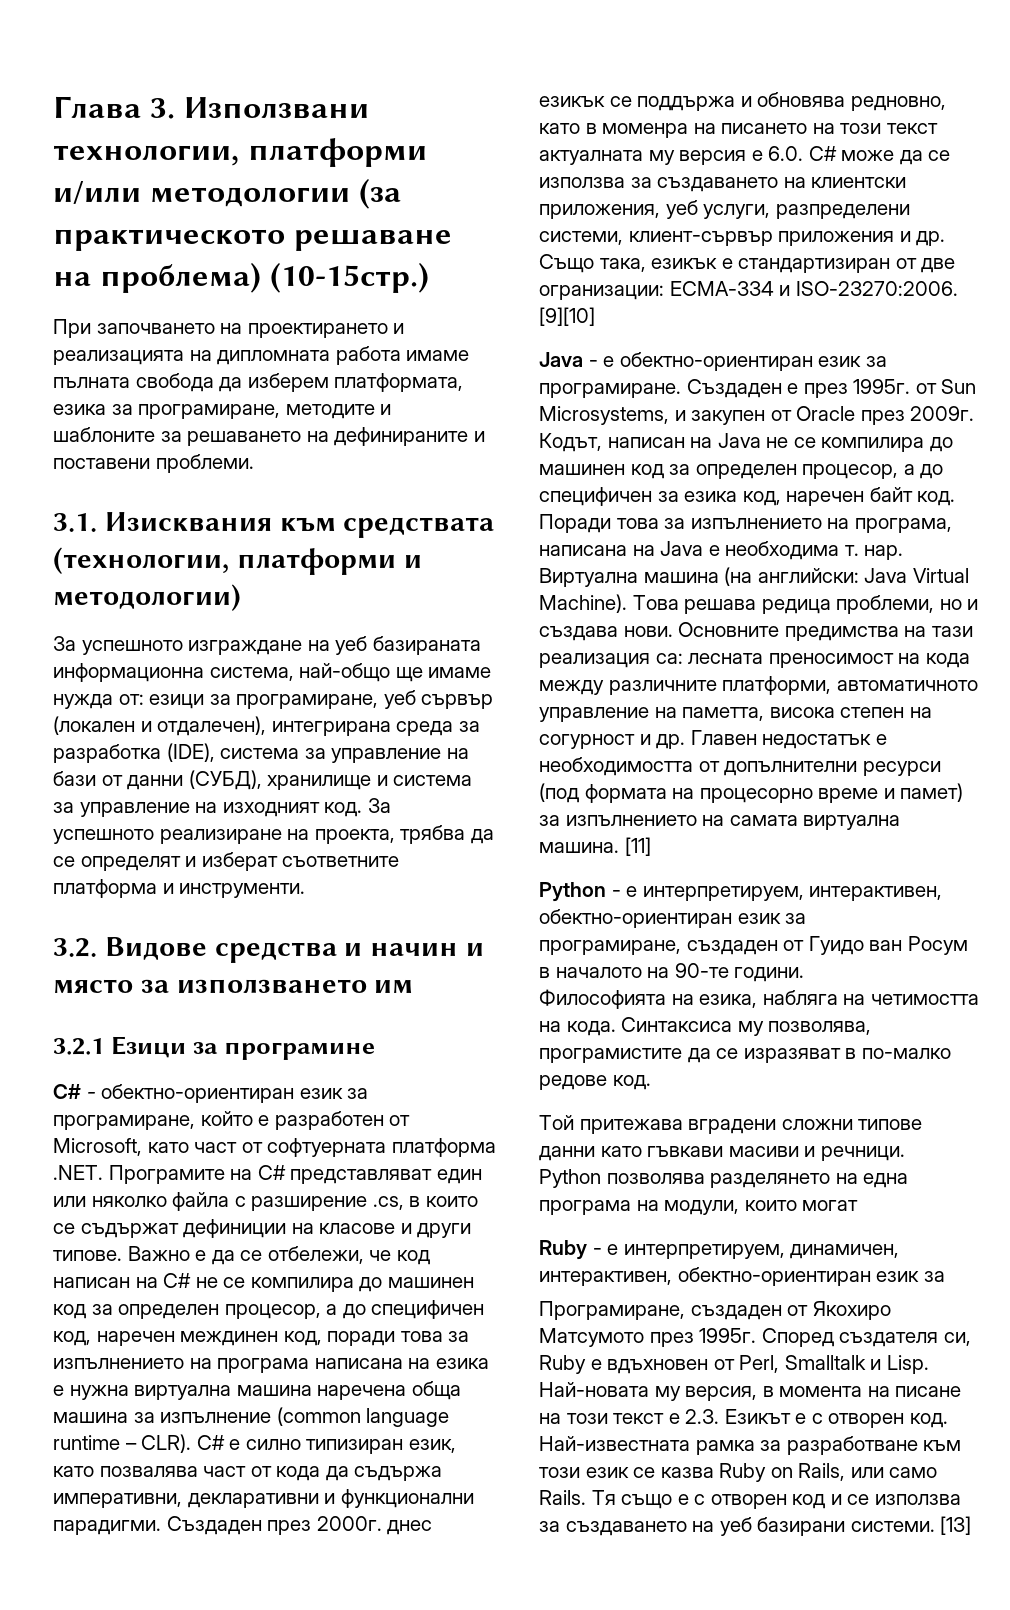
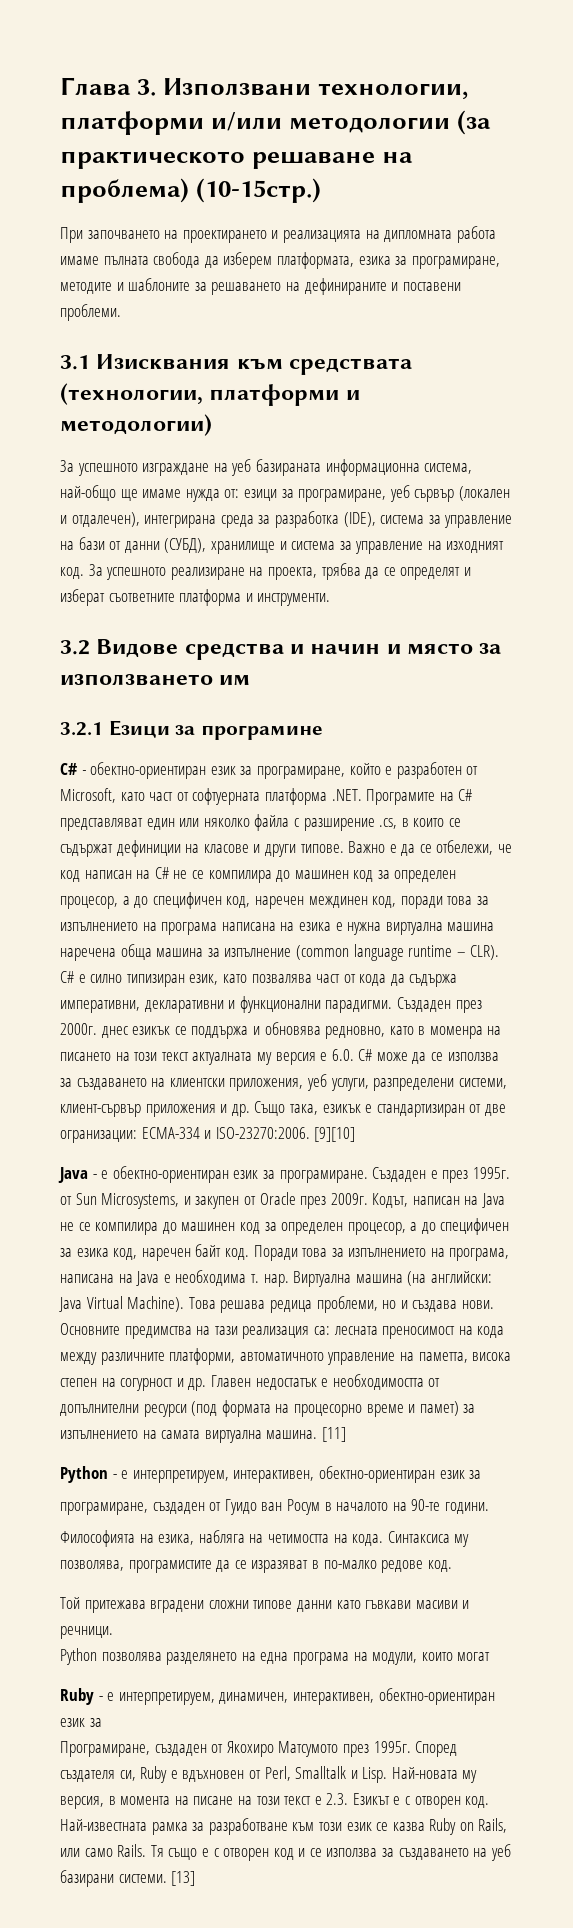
- 3.1. Изисквания към средствата (технологии, платформи и методологии)
+ 3.1 Изисквания към средствата (технологии, платформи и методологии)
- 3.2. Видове средства и начин и място за използването им
+ 3.2 Видове средства и начин и място за използването им

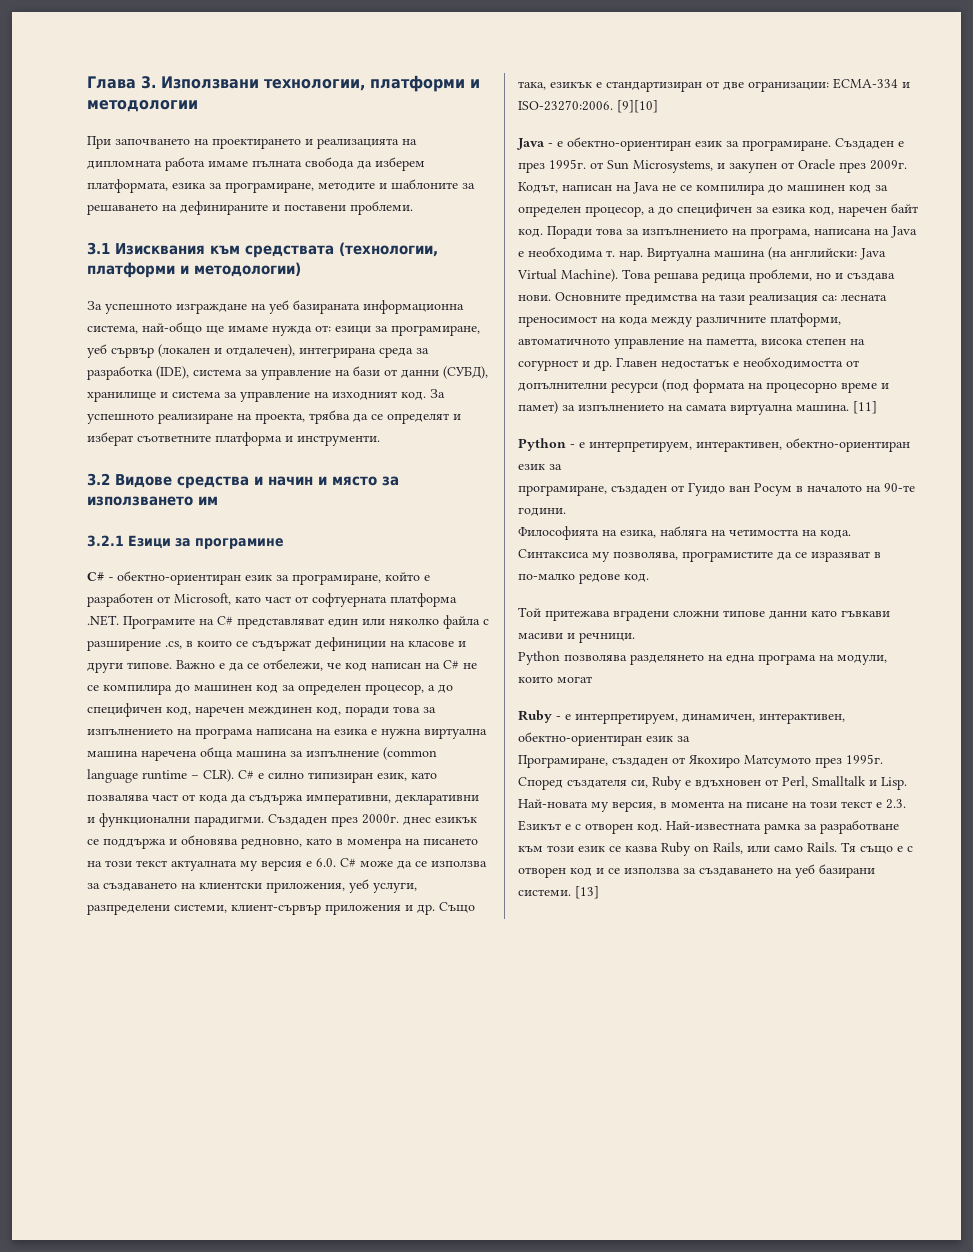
- Глава 3. Използвани технологии, платформи и/или методологии (за практическото решаване на проблема) (10-15стр.)
+ Глава 3. Използвани технологии, платформи и методологии

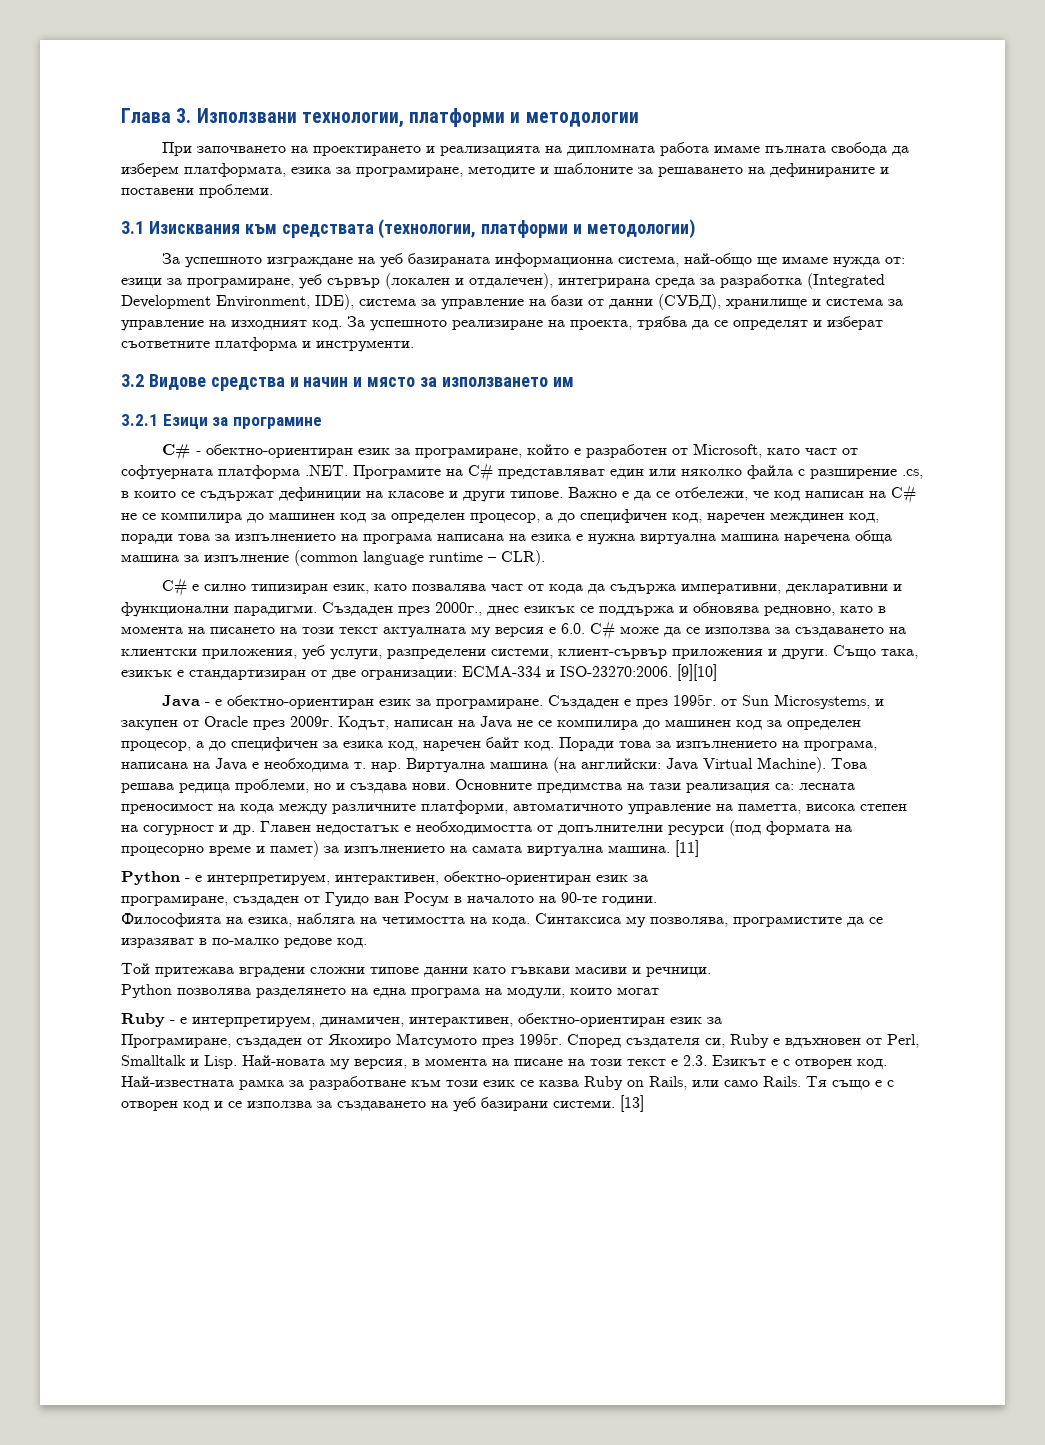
- За успешното изграждане на уеб базираната информационна система, най-общо ще имаме нужда от: езици за програмиране, уеб сървър (локален и отдалечен), интегрирана среда за разработка (IDE), система за управление на бази от данни (СУБД), хранилище и система за управление на изходният код.
+ За успешното изграждане на уеб базираната информационна система, най-общо ще имаме нужда от: езици за програмиране, уеб сървър (локален и отдалечен), интегрирана среда за разработка (Integrated Development Environment, IDE), система за управление на бази от данни (СУБД), хранилище и система за управление на изходният код.
- Важно е да се отбележи, че код написан на C# не се компилира до машинен код за определен процесор, а до специфичен код, наречен междинен код, поради това за изпълнението на програма написана на езика е нужна виртуална машина наречена обща машина за изпълнение (common language runtime – CLR). C# е силно типизиран език, като позвалява част от кода да съдържа императивни, декларативни и функционални парадигми.
+ Важно е да се отбележи, че код написан на C# не се компилира до машинен код за определен процесор, а до специфичен код, наречен междинен код, поради това за изпълнението на програма написана на езика е нужна виртуална машина наречена обща машина за изпълнение (common language runtime – CLR).
+ C# е силно типизиран език, като позвалява част от кода да съдържа императивни, декларативни и функционални парадигми.
- Създаден през 2000г. днес езикък се поддържа и обновява редновно, като в моменра на писането на този текст актуалната му версия е 6.0. C# може да се използва за създаването на клиентски приложения, уеб услуги, разпределени системи, клиент-сървър приложения и др. Също така, езикък е стандартизиран от две огранизации: ECMA-334 и ISO-23270:2006.
+ Създаден през 2000г., днес езикък се поддържа и обновява редновно, като в момента на писането на този текст актуалната му версия е 6.0. C# може да се използва за създаването на клиентски приложения, уеб услуги, разпределени системи, клиент-сървър приложения и други. Също така, езикък е стандартизиран от две огранизации: ECMA-334 и ISO-23270:2006.

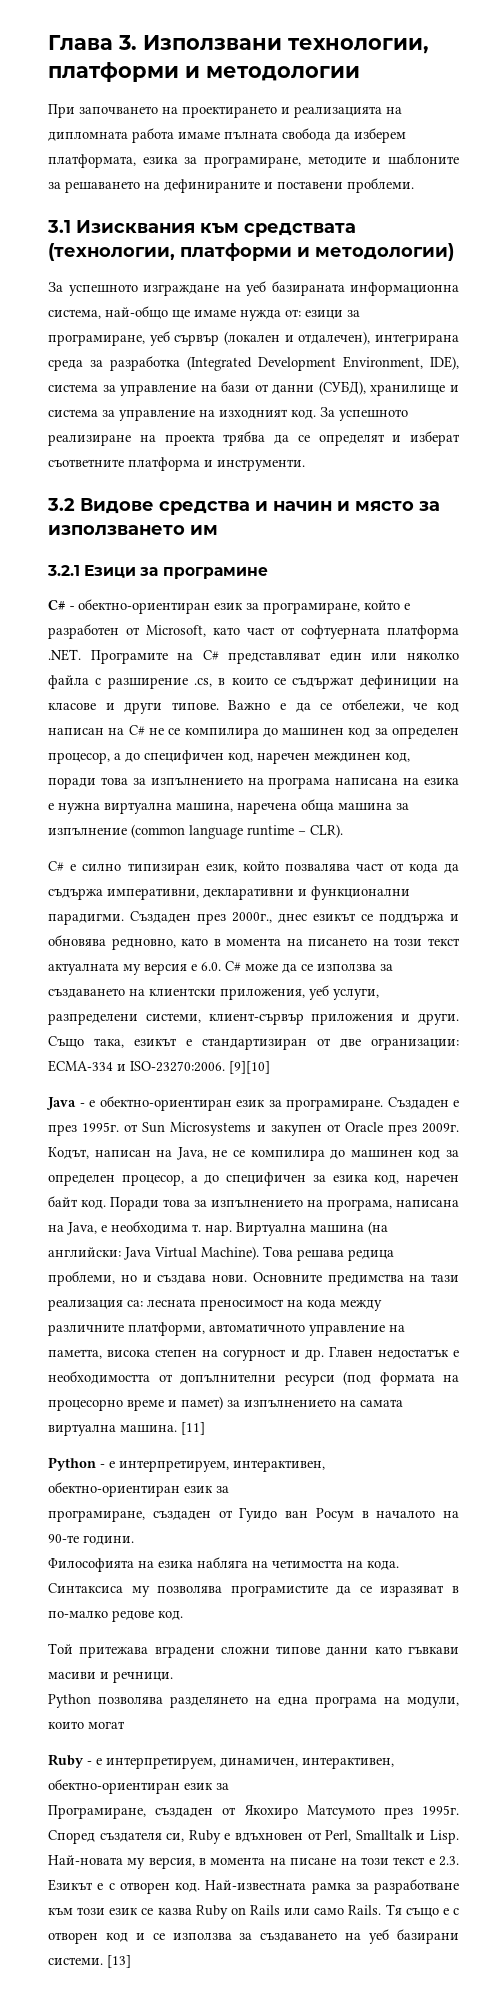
- За успешното реализиране на проекта, трябва да се определят и изберат съответните платформа и инструменти.
+ За успешното реализиране на проекта трябва да се определят и изберат съответните платформа и инструменти.
- Важно е да се отбележи, че код написан на C# не се компилира до машинен код за определен процесор, а до специфичен код, наречен междинен код, поради това за изпълнението на програма написана на езика е нужна виртуална машина наречена обща машина за изпълнение (common language runtime – CLR).
+ Важно е да се отбележи, че код написан на C# не се компилира до машинен код за определен процесор, а до специфичен код, наречен междинен код, поради това за изпълнението на програма написана на езика е нужна виртуална машина, наречена обща машина за изпълнение (common language runtime – CLR).
- C# е силно типизиран език, като позвалява част от кода да съдържа императивни, декларативни и функционални парадигми.
+ C# е силно типизиран език, който позвалява част от кода да съдържа императивни, декларативни и функционални парадигми.
- Създаден през 2000г., днес езикък се поддържа и обновява редновно, като в момента на писането на този текст актуалната му версия е 6.0. C# може да се използва за създаването на клиентски приложения, уеб услуги, разпределени системи, клиент-сървър приложения и други.
+ Създаден през 2000г., днес езикът се поддържа и обновява редновно, като в момента на писането на този текст актуалната му версия е 6.0. C# може да се използва за създаването на клиентски приложения, уеб услуги, разпределени системи, клиент-сървър приложения и други.
- Също така, езикък е стандартизиран от две огранизации: ECMA-334 и ISO-23270:2006.
+ Също така, езикът е стандартизиран от две огранизации: ECMA-334 и ISO-23270:2006.
- Създаден е през 1995г. от Sun Microsystems, и закупен от Oracle през 2009г.
+ Създаден е през 1995г. от Sun Microsystems и закупен от Oracle през 2009г.
- Кодът, написан на Java не се компилира до машинен код за определен процесор, а до специфичен за езика код, наречен байт код.
+ Кодът, написан на Java, не се компилира до машинен код за определен процесор, а до специфичен за езика код, наречен байт код.
- Поради това за изпълнението на програма, написана на Java е необходима т. нар.
+ Поради това за изпълнението на програма, написана на Java, е необходима т. нар.
- Философията на езика, набляга на четимостта на кода.
+ Философията на езика набляга на четимостта на кода.
- Синтаксиса му позволява, програмистите да се изразяват в по-малко редове код.
+ Синтаксиса му позволява програмистите да се изразяват в по-малко редове код.
- Най-известната рамка за разработване към този език се казва Ruby on Rails, или само Rails.
+ Най-известната рамка за разработване към този език се казва Ruby on Rails или само Rails.

